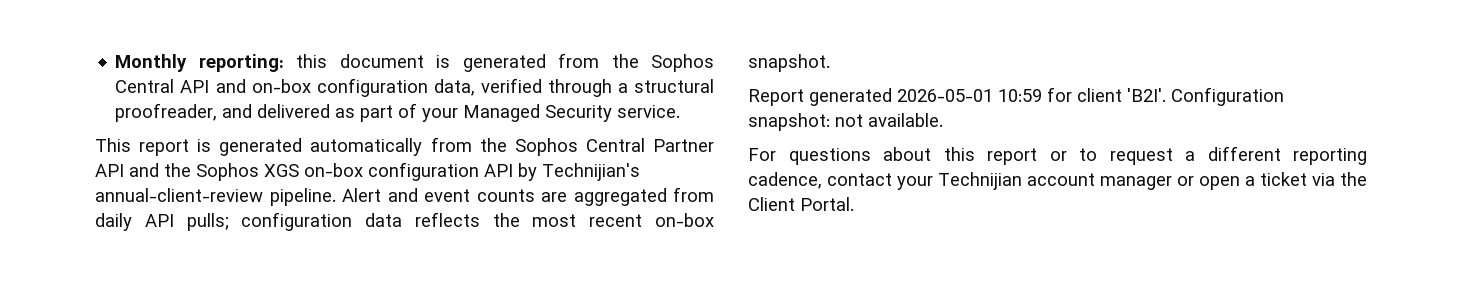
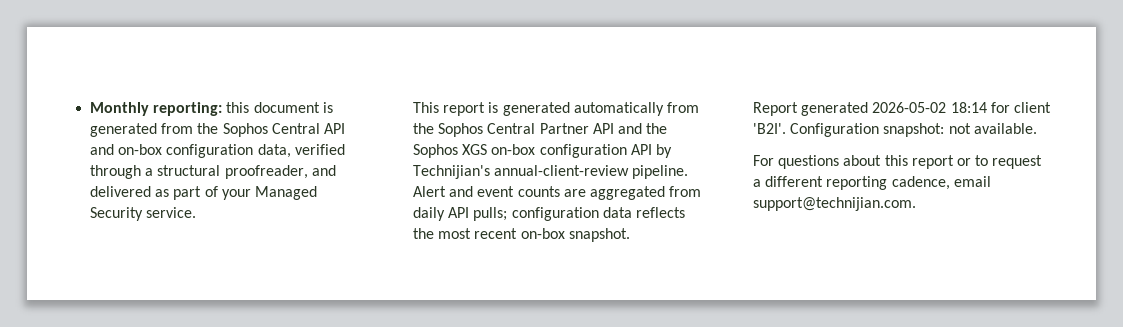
- Report generated 2026-05-01 10:59 for client 'B2I'.
+ Report generated 2026-05-02 18:14 for client 'B2I'.
- For questions about this report or to request a different reporting cadence, contact your Technijian account manager or open a ticket via the Client Portal.
+ For questions about this report or to request a different reporting cadence, email support@technijian.com.

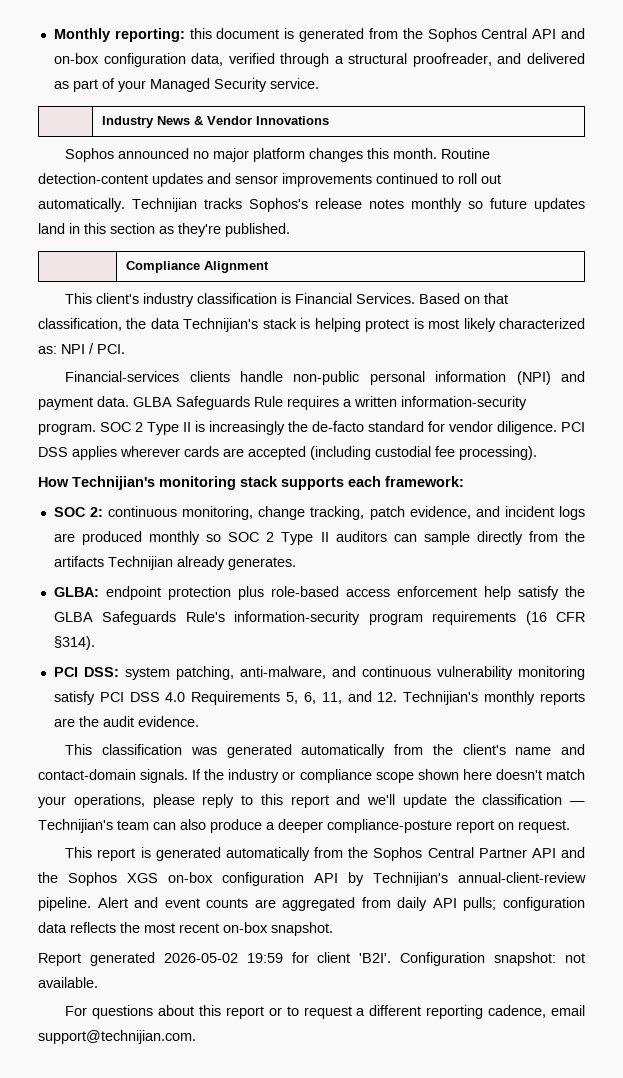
+ | Industry News & Vendor Innovations
+ Sophos announced no major platform changes this month. Routine detection-content updates and sensor improvements continued to roll out automatically. Technijian tracks Sophos's release notes monthly so future updates land in this section as they're published.
+ | Compliance Alignment
+ This client's industry classification is Financial Services. Based on that classification, the data Technijian's stack is helping protect is most likely characterized as: NPI / PCI.
+ Financial-services clients handle non-public personal information (NPI) and payment data. GLBA Safeguards Rule requires a written information-security program. SOC 2 Type II is increasingly the de-facto standard for vendor diligence. PCI DSS applies wherever cards are accepted (including custodial fee processing).
+ How Technijian's monitoring stack supports each framework:
+ SOC 2: continuous monitoring, change tracking, patch evidence, and incident logs are produced monthly so SOC 2 Type II auditors can sample directly from the artifacts Technijian already generates.
+ GLBA: endpoint protection plus role-based access enforcement help satisfy the GLBA Safeguards Rule's information-security program requirements (16 CFR §314).
+ PCI DSS: system patching, anti-malware, and continuous vulnerability monitoring satisfy PCI DSS 4.0 Requirements 5, 6, 11, and 12. Technijian's monthly reports are the audit evidence.
+ This classification was generated automatically from the client's name and contact-domain signals. If the industry or compliance scope shown here doesn't match your operations, please reply to this report and we'll update the classification — Technijian's team can also produce a deeper compliance-posture report on request.
- Report generated 2026-05-02 18:14 for client 'B2I'.
+ Report generated 2026-05-02 19:59 for client 'B2I'.

